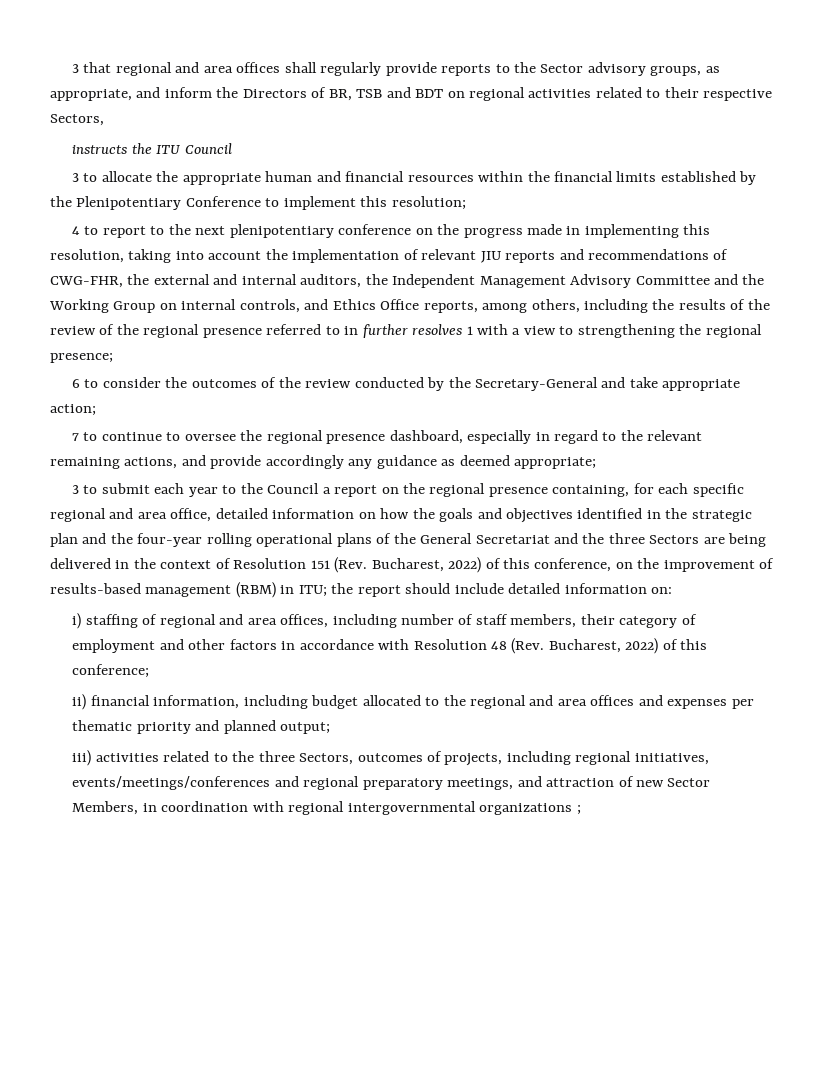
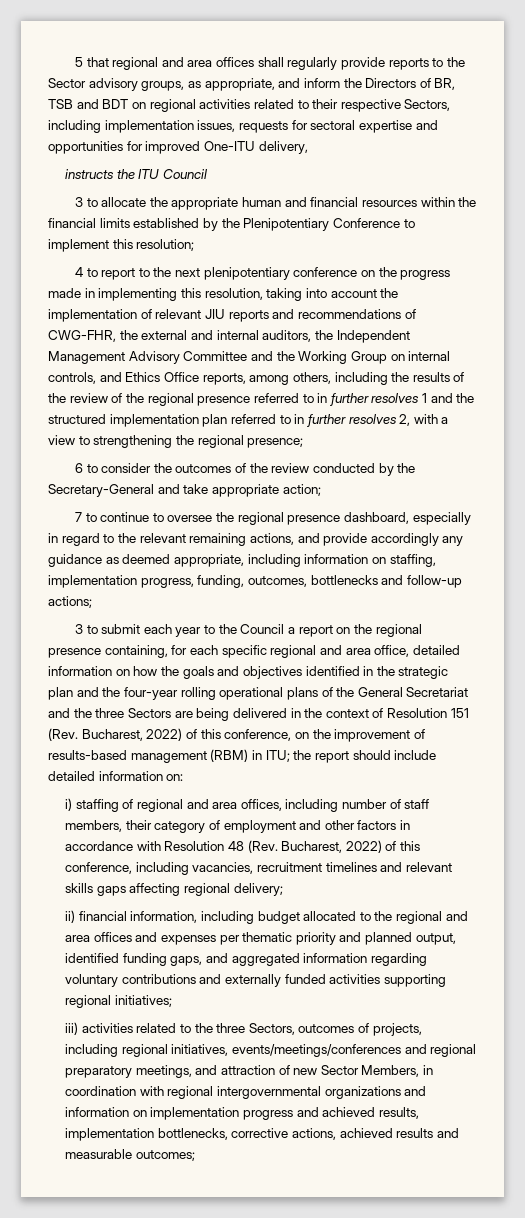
- 3 that regional and area offices shall regularly provide reports to the Sector advisory groups, as appropriate, and inform the Directors of BR, TSB and BDT on regional activities related to their respective Sectors,
+ 5 that regional and area offices shall regularly provide reports to the Sector advisory groups, as appropriate, and inform the Directors of BR, TSB and BDT on regional activities related to their respective Sectors, including implementation issues, requests for sectoral expertise and opportunities for improved One-ITU delivery,
- 4 to report to the next plenipotentiary conference on the progress made in implementing this resolution, taking into account the implementation of relevant JIU reports and recommendations of CWG-FHR, the external and internal auditors, the Independent Management Advisory Committee and the Working Group on internal controls, and Ethics Office reports, among others, including the results of the review of the regional presence referred to in further resolves 1 with a view to strengthening the regional presence;
+ 4 to report to the next plenipotentiary conference on the progress made in implementing this resolution, taking into account the implementation of relevant JIU reports and recommendations of CWG-FHR, the external and internal auditors, the Independent Management Advisory Committee and the Working Group on internal controls, and Ethics Office reports, among others, including the results of the review of the regional presence referred to in further resolves 1 and the structured implementation plan referred to in further resolves 2, with a view to strengthening the regional presence;
- 7 to continue to oversee the regional presence dashboard, especially in regard to the relevant remaining actions, and provide accordingly any guidance as deemed appropriate;
+ 7 to continue to oversee the regional presence dashboard, especially in regard to the relevant remaining actions, and provide accordingly any guidance as deemed appropriate, including information on staffing, implementation progress, funding, outcomes, bottlenecks and follow-up actions;
- i) staffing of regional and area offices, including number of staff members, their category of employment and other factors in accordance with Resolution 48 (Rev. Bucharest, 2022) of this conference;
+ i) staffing of regional and area offices, including number of staff members, their category of employment and other factors in accordance with Resolution 48 (Rev. Bucharest, 2022) of this conference, including vacancies, recruitment timelines and relevant skills gaps affecting regional delivery;
- ii) financial information, including budget allocated to the regional and area offices and expenses per thematic priority and planned output;
+ ii) financial information, including budget allocated to the regional and area offices and expenses per thematic priority and planned output, identified funding gaps, and aggregated information regarding voluntary contributions and externally funded activities supporting regional initiatives;
- iii) activities related to the three Sectors, outcomes of projects, including regional initiatives, events/meetings/conferences and regional preparatory meetings, and attraction of new Sector Members, in coordination with regional intergovernmental organizations ;
+ iii) activities related to the three Sectors, outcomes of projects, including regional initiatives, events/meetings/conferences and regional preparatory meetings, and attraction of new Sector Members, in coordination with regional intergovernmental organizations and information on implementation progress and achieved results, implementation bottlenecks, corrective actions, achieved results and measurable outcomes;

